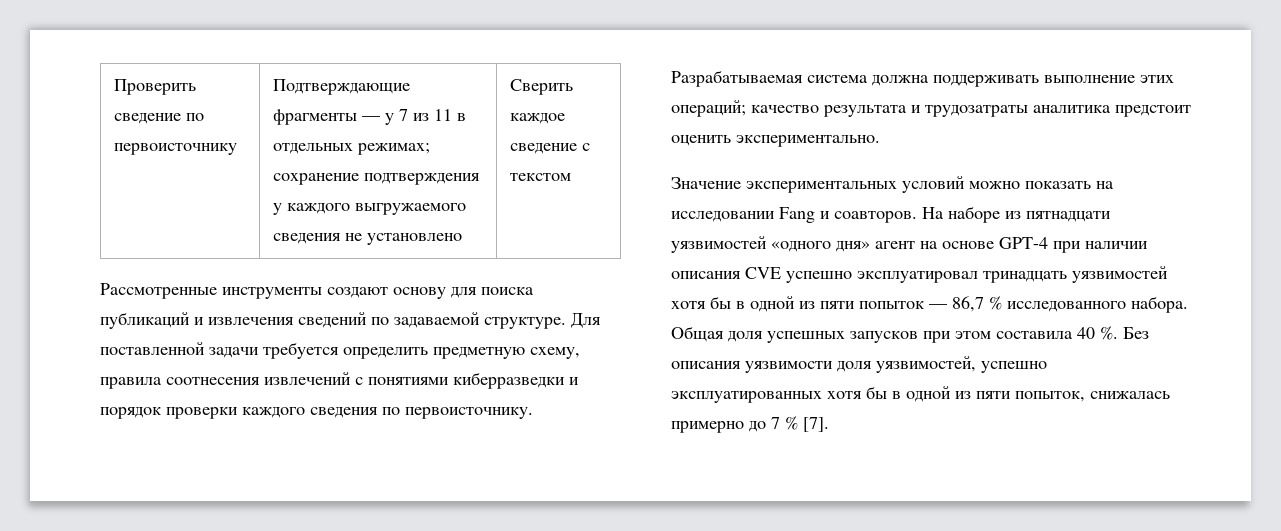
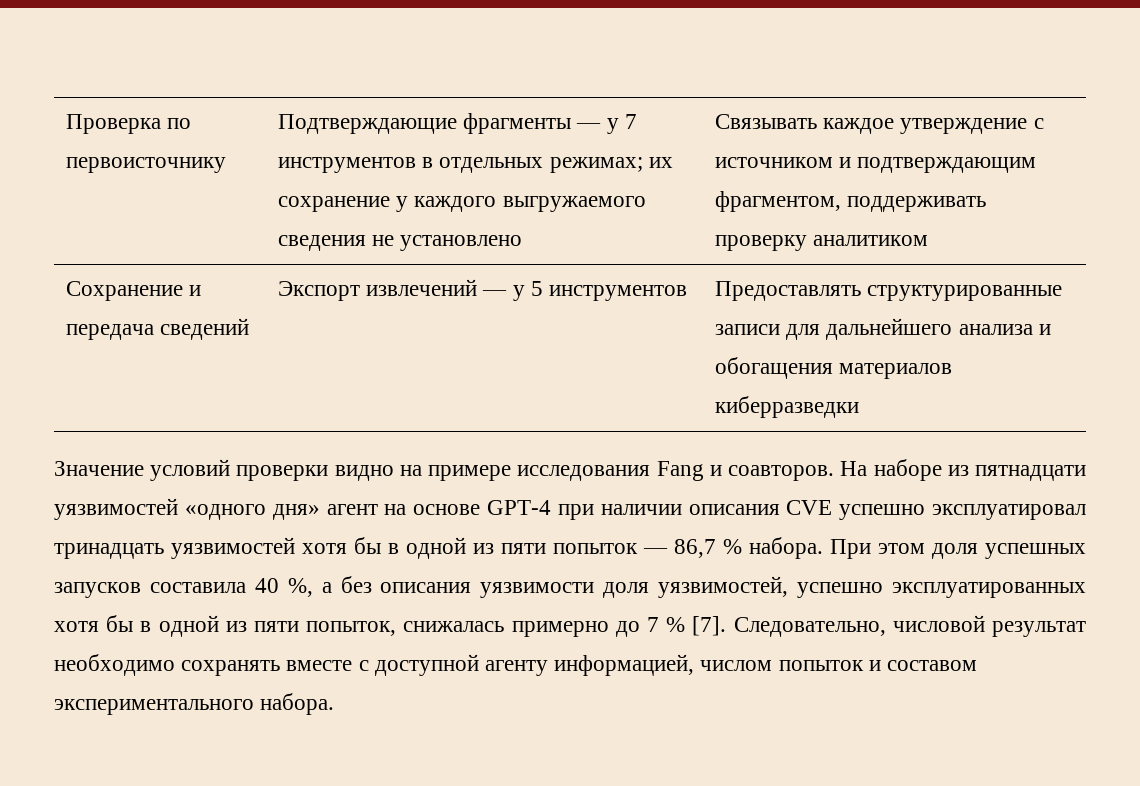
- Проверить сведение по первоисточнику | Подтверждающие фрагменты — у 7 из 11 в отдельных режимах; сохранение подтверждения у каждого выгружаемого сведения не установлено | Сверить каждое сведение с текстом
- Рассмотренные инструменты создают основу для поиска публикаций и извлечения сведений по задаваемой структуре. Для поставленной задачи требуется определить предметную схему, правила соотнесения извлечений с понятиями киберразведки и порядок проверки каждого сведения по первоисточнику. Разрабатываемая система должна поддерживать выполнение этих операций; качество результата и трудозатраты аналитика предстоит оценить экспериментально.
- Значение экспериментальных условий можно показать на исследовании Fang и соавторов.
+ Проверка по первоисточнику | Подтверждающие фрагменты — у 7 инструментов в отдельных режимах; их сохранение у каждого выгружаемого сведения не установлено | Связывать каждое утверждение с источником и подтверждающим фрагментом, поддерживать проверку аналитиком
+ Сохранение и передача сведений | Экспорт извлечений — у 5 инструментов | Предоставлять структурированные записи для дальнейшего анализа и обогащения материалов киберразведки
+ Значение условий проверки видно на примере исследования Fang и соавторов.
- На наборе из пятнадцати уязвимостей «одного дня» агент на основе GPT-4 при наличии описания CVE успешно эксплуатировал тринадцать уязвимостей хотя бы в одной из пяти попыток — 86,7 % исследованного набора. Общая доля успешных запусков при этом составила 40 %. Без описания уязвимости доля уязвимостей, успешно эксплуатированных хотя бы в одной из пяти попыток, снижалась примерно до 7 % [7].
+ На наборе из пятнадцати уязвимостей «одного дня» агент на основе GPT-4 при наличии описания CVE успешно эксплуатировал тринадцать уязвимостей хотя бы в одной из пяти попыток — 86,7 % набора. При этом доля успешных запусков составила 40 %, а без описания уязвимости доля уязвимостей, успешно эксплуатированных хотя бы в одной из пяти попыток, снижалась примерно до 7 % [7].
+ Следовательно, числовой результат необходимо сохранять вместе с доступной агенту информацией, числом попыток и составом экспериментального набора.

